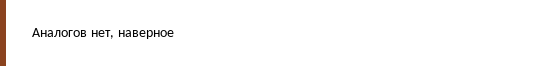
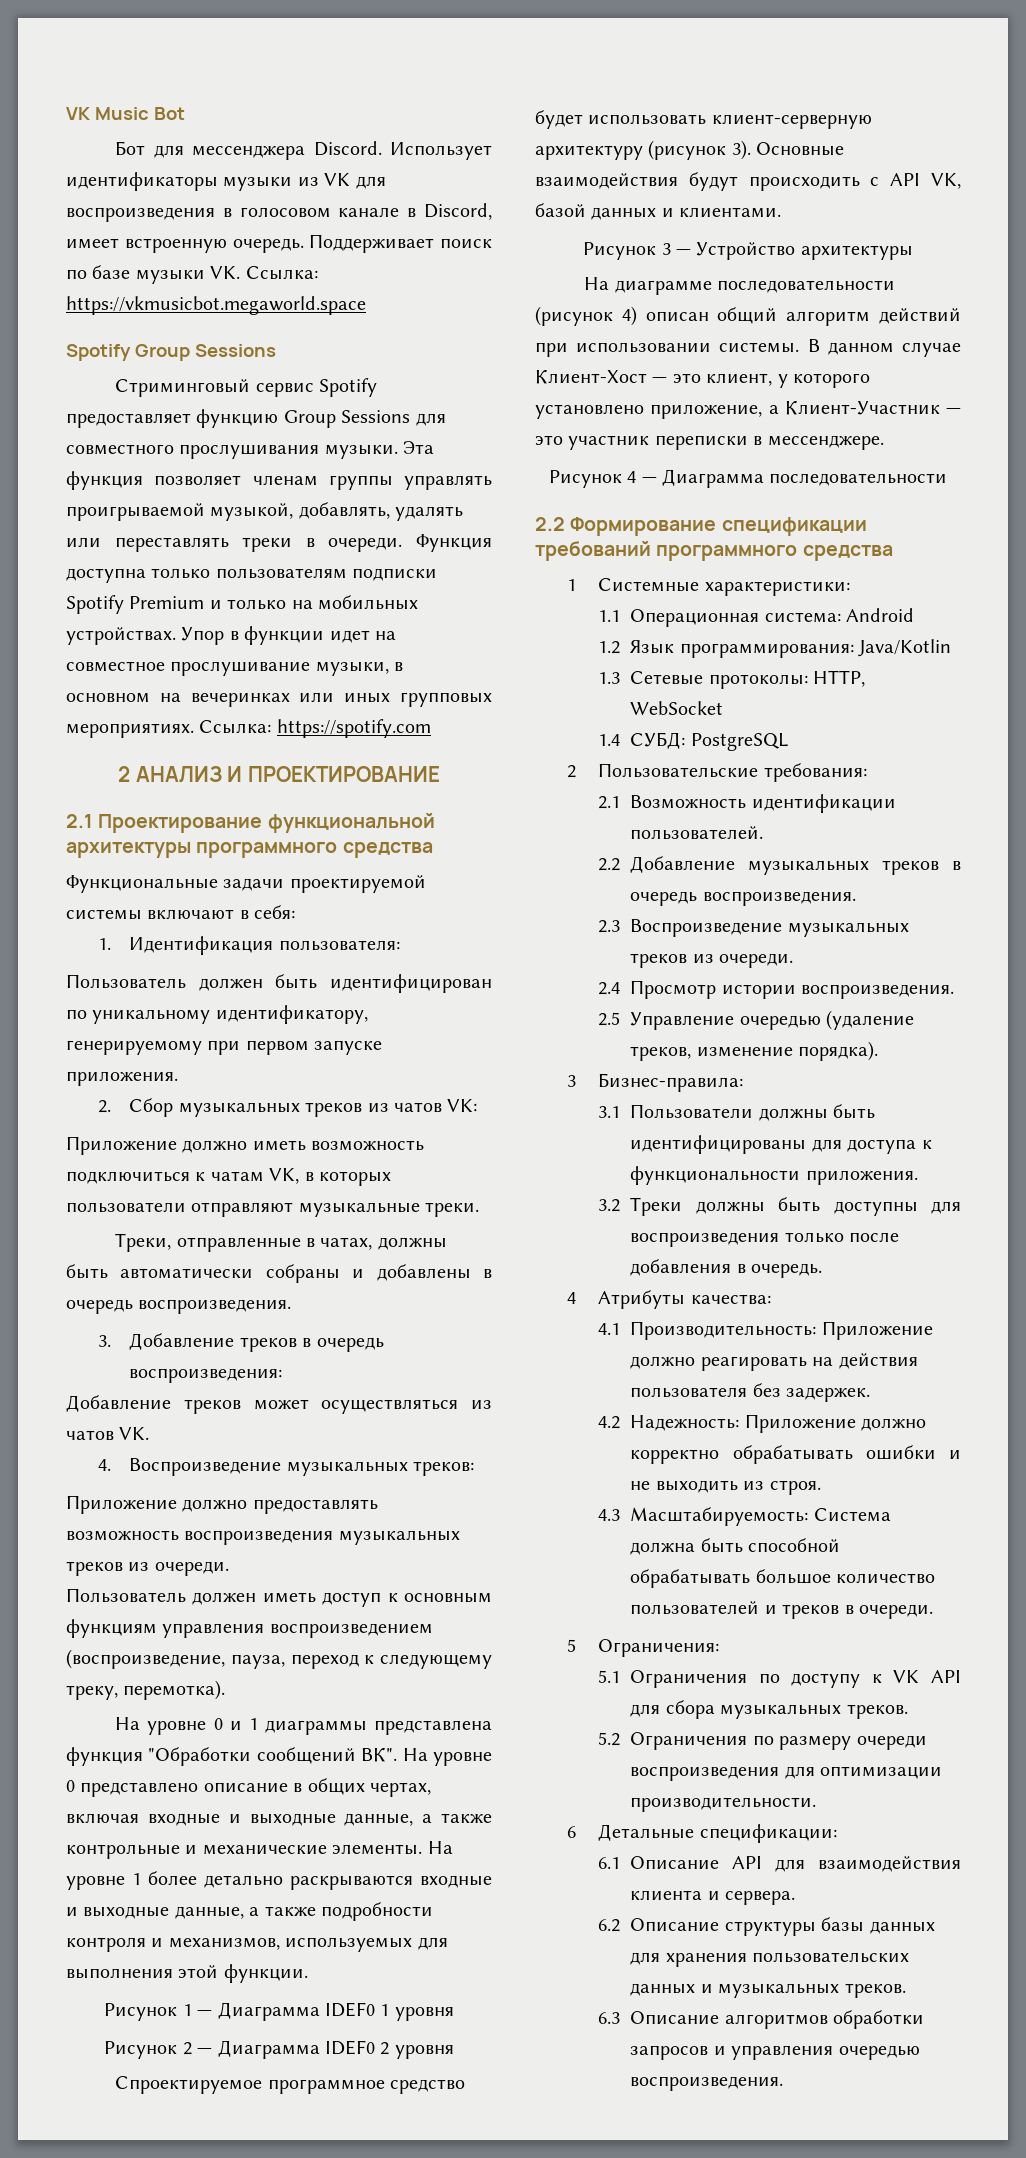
- Аналогов нет, наверное
+ VK Music Bot
+ Бот для мессенджера Discord. Использует идентификаторы музыки из VK для воспроизведения в голосовом канале в Discord, имеет встроенную очередь. Поддерживает поиск по базе музыки VK. Ссылка: https://vkmusicbot.megaworld.space
+ Spotify Group Sessions
+ Стриминговый сервис Spotify предоставляет функцию Group Sessions для совместного прослушивания музыки. Эта функция позволяет членам группы управлять проигрываемой музыкой, добавлять, удалять или переставлять треки в очереди. Функция доступна только пользователям подписки Spotify Premium и только на мобильных устройствах. Упор в функции идет на совместное прослушивание музыки, в основном на вечеринках или иных групповых мероприятиях. Ссылка: https://spotify.com
+ 2 АНАЛИЗ И ПРОЕКТИРОВАНИЕ
+ 2.1 Проектирование функциональной архитектуры программного средства
+ Функциональные задачи проектируемой системы включают в себя:
+ 1. Идентификация пользователя:
+ Пользователь должен быть идентифицирован по уникальному идентификатору, генерируемому при первом запуске приложения.
+ 2. Сбор музыкальных треков из чатов VK:
+ Приложение должно иметь возможность подключиться к чатам VK, в которых пользователи отправляют музыкальные треки.
+ Треки, отправленные в чатах, должны быть автоматически собраны и добавлены в очередь воспроизведения.
+ 3. Добавление треков в очередь воспроизведения:
+ Добавление треков может осуществляться из чатов VK.
+ 4. Воспроизведение музыкальных треков:
+ Приложение должно предоставлять возможность воспроизведения музыкальных треков из очереди.
+ Пользователь должен иметь доступ к основным функциям управления воспроизведением (воспроизведение, пауза, переход к следующему треку, перемотка).
+ На уровне 0 и 1 диаграммы представлена функция "Обработки сообщений ВК". На уровне 0 представлено описание в общих чертах, включая входные и выходные данные, а также контрольные и механические элементы. На уровне 1 более детально раскрываются входные и выходные данные, а также подробности контроля и механизмов, используемых для выполнения этой функции.
+ Рисунок 1 — Диаграмма IDEF0 1 уровня
+ Рисунок 2 — Диаграмма IDEF0 2 уровня
+ Спроектируемое программное средство будет использовать клиент-серверную архитектуру (рисунок 3). Основные взаимодействия будут происходить с API VK, базой данных и клиентами.
+ Рисунок 3 — Устройство архитектуры
+ На диаграмме последовательности (рисунок 4) описан общий алгоритм действий при использовании системы. В данном случае Клиент-Хост — это клиент, у которого установлено приложение, а Клиент-Участник — это участник переписки в мессенджере.
+ Рисунок 4 — Диаграмма последовательности
+ 2.2 Формирование спецификации требований программного средства
+ 1 Системные характеристики:
+ 1.1 Операционная система: Android
+ 1.2 Язык программирования: Java/Kotlin
+ 1.3 Сетевые протоколы: HTTP, WebSocket
+ 1.4 СУБД: PostgreSQL
+ 2 Пользовательские требования:
+ 2.1 Возможность идентификации пользователей.
+ 2.2 Добавление музыкальных треков в очередь воспроизведения.
+ 2.3 Воспроизведение музыкальных треков из очереди.
+ 2.4 Просмотр истории воспроизведения.
+ 2.5 Управление очередью (удаление треков, изменение порядка).
+ 3 Бизнес-правила:
+ 3.1 Пользователи должны быть идентифицированы для доступа к функциональности приложения.
+ 3.2 Треки должны быть доступны для воспроизведения только после добавления в очередь.
+ 4 Атрибуты качества:
+ 4.1 Производительность: Приложение должно реагировать на действия пользователя без задержек.
+ 4.2 Надежность: Приложение должно корректно обрабатывать ошибки и не выходить из строя.
+ 4.3 Масштабируемость: Система должна быть способной обрабатывать большое количество пользователей и треков в очереди.
+ 5 Ограничения:
+ 5.1 Ограничения по доступу к VK API для сбора музыкальных треков.
+ 5.2 Ограничения по размеру очереди воспроизведения для оптимизации производительности.
+ 6 Детальные спецификации:
+ 6.1 Описание API для взаимодействия клиента и сервера.
+ 6.2 Описание структуры базы данных для хранения пользовательских данных и музыкальных треков.
+ 6.3 Описание алгоритмов обработки запросов и управления очередью воспроизведения.

